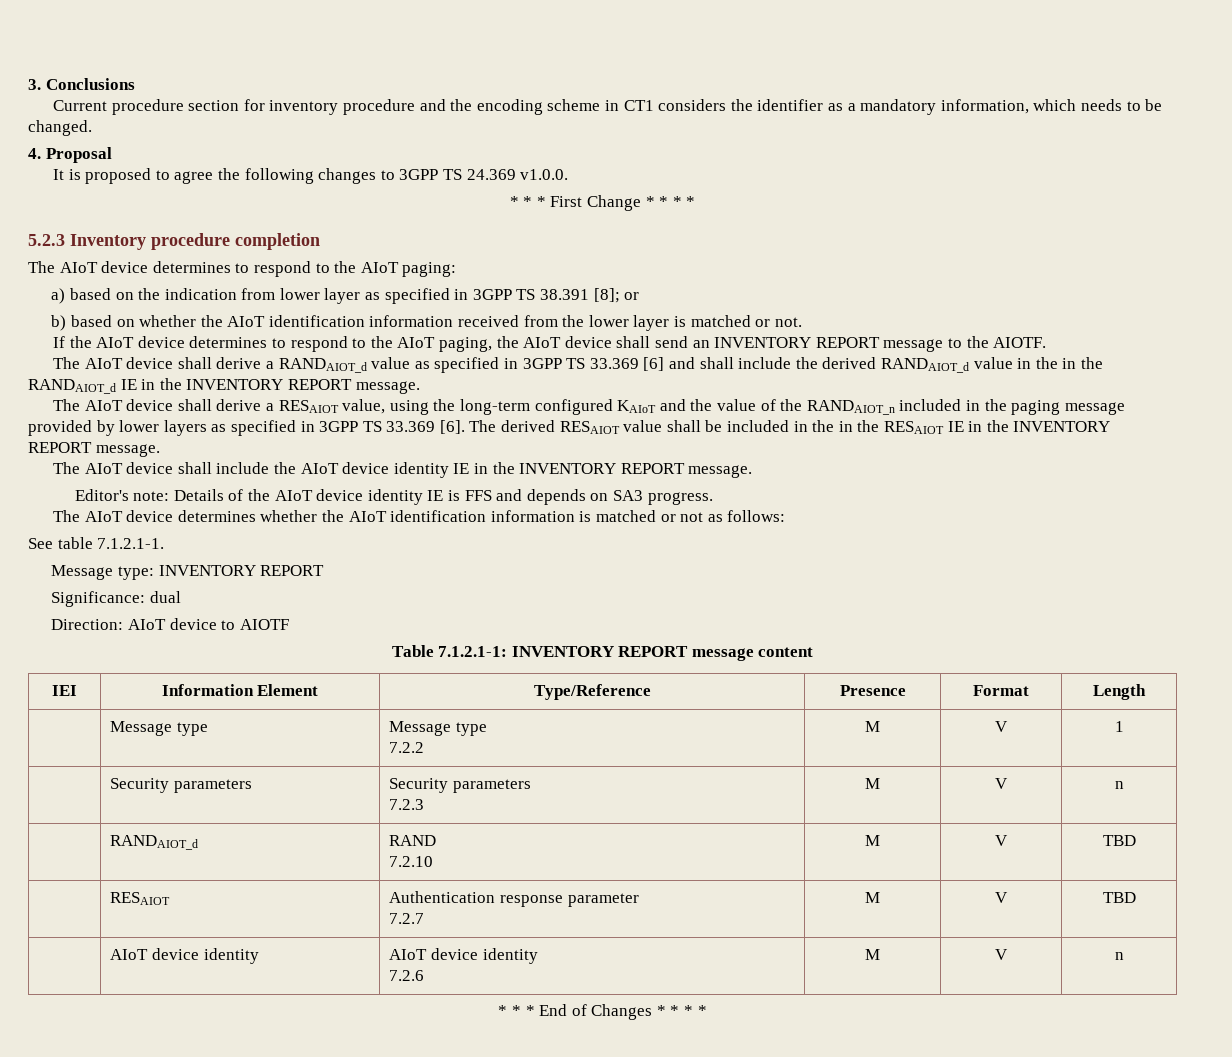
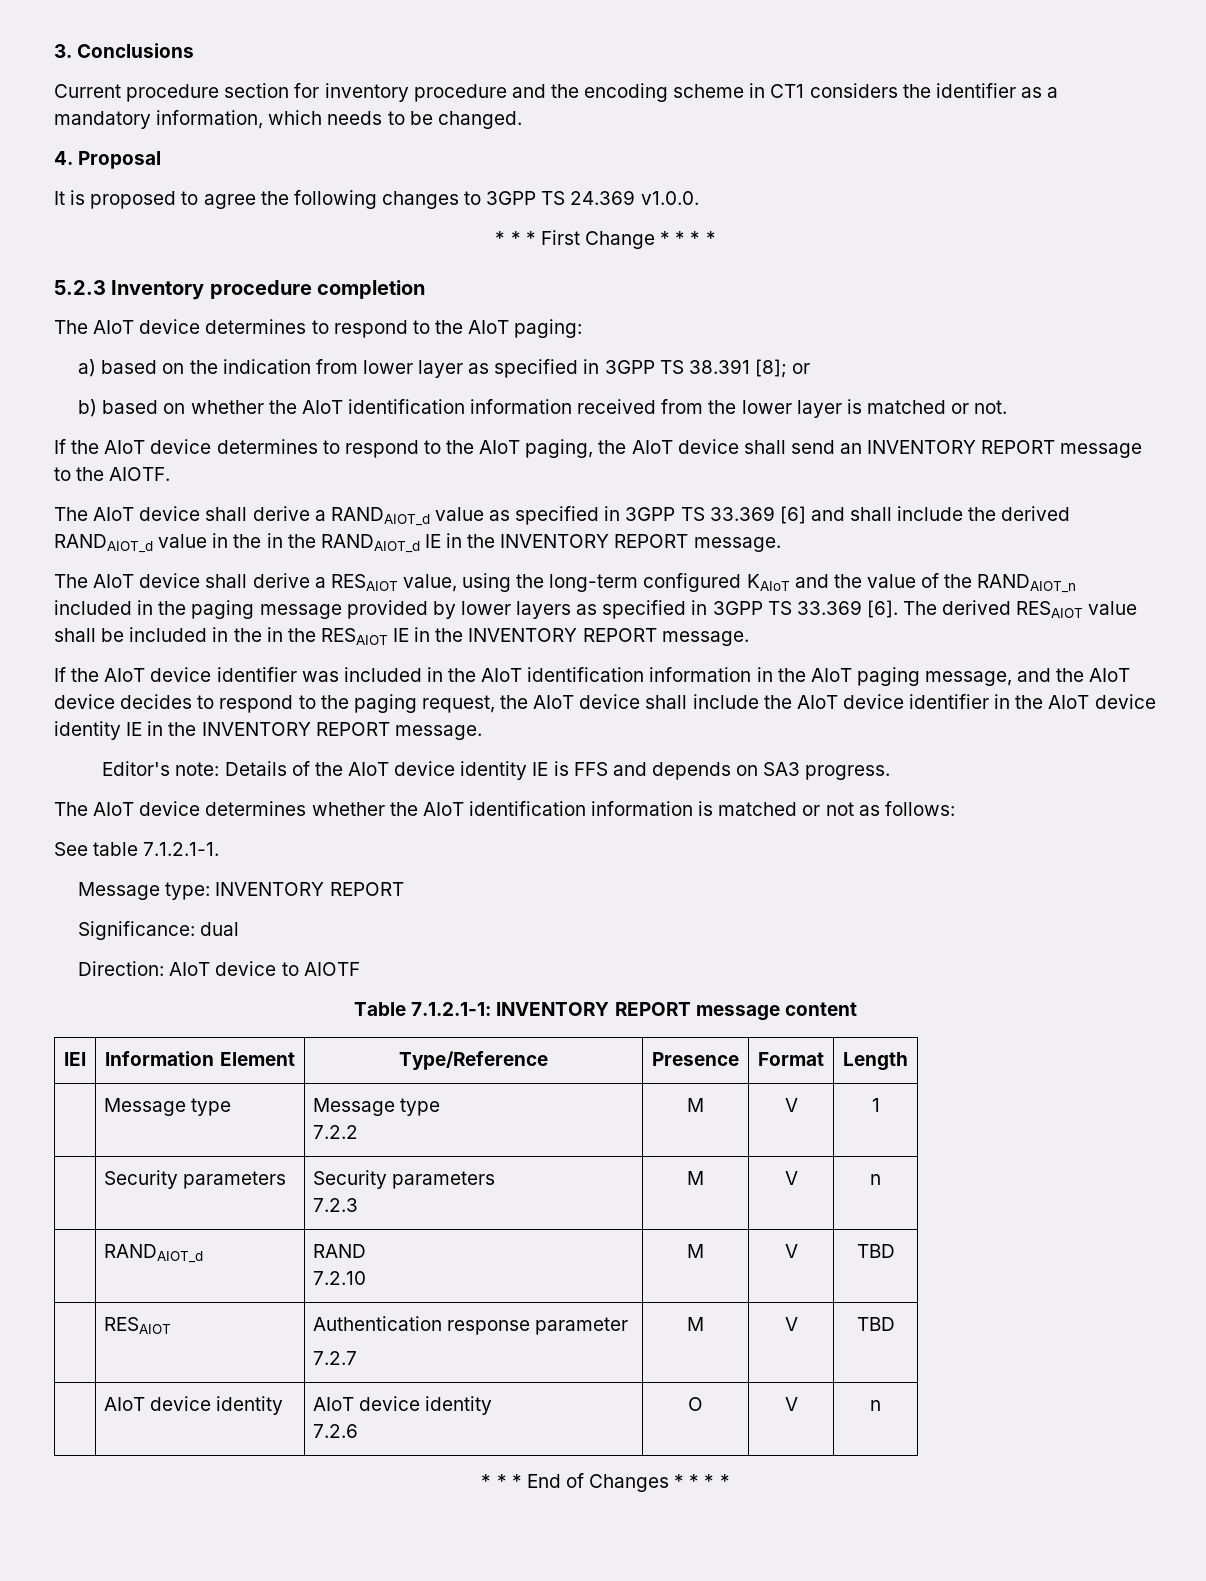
- The AIoT device shall include the AIoT device identity IE in the INVENTORY REPORT message.
+ If the AIoT device identifier was included in the AIoT identification information in the AIoT paging message, and the AIoT device decides to respond to the paging request, the AIoT device shall include the AIoT device identifier in the AIoT device identity IE in the INVENTORY REPORT message.
  | AIoT device identity | AIoT device identity
- 7.2.6 | M | V | n
+ 7.2.6 | O | V | n

